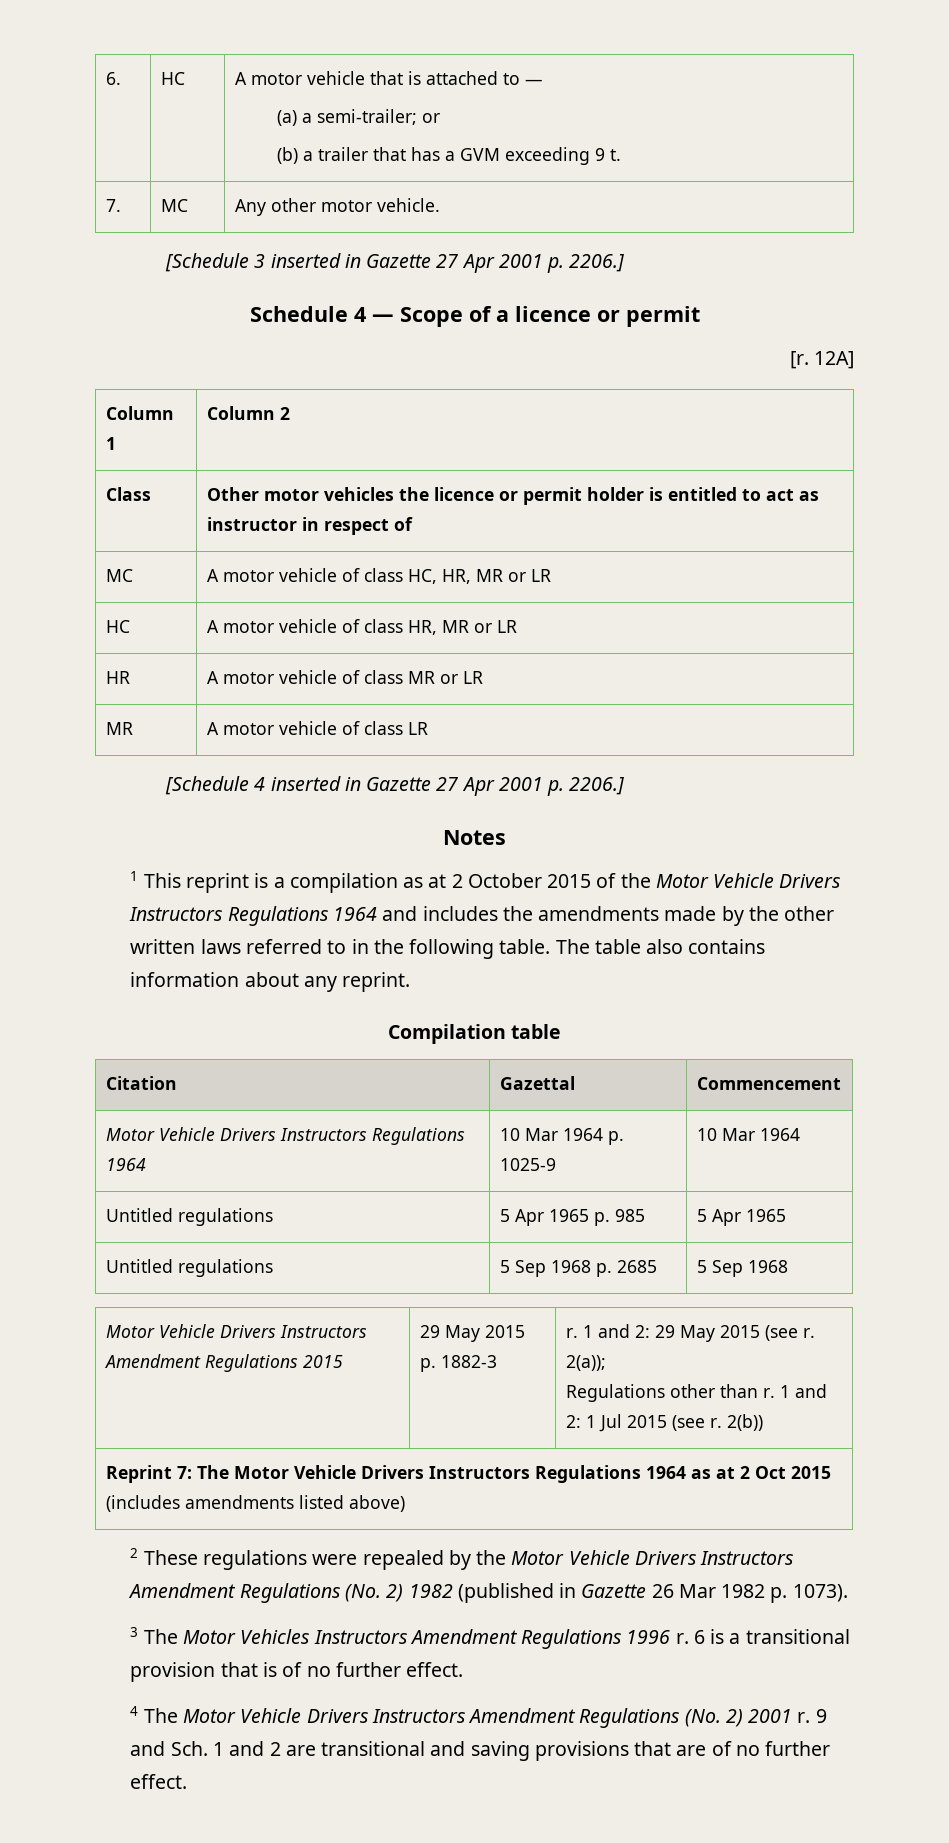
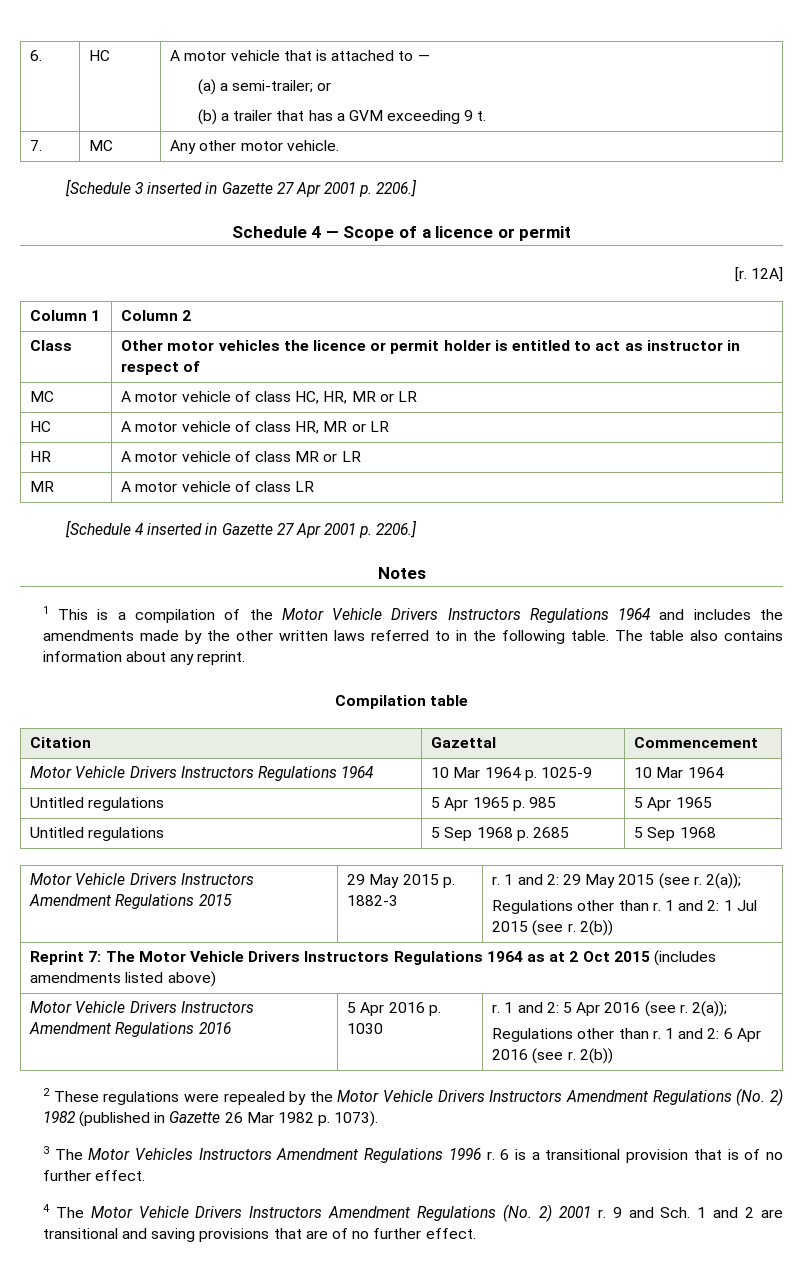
- 1 This reprint is a compilation as at 2 October 2015 of the Motor Vehicle Drivers Instructors Regulations 1964 and includes the amendments made by the other written laws referred to in the following table.
+ 1 This is a compilation of the Motor Vehicle Drivers Instructors Regulations 1964 and includes the amendments made by the other written laws referred to in the following table.
+ Motor Vehicle Drivers Instructors Amendment Regulations 2016 | 5 Apr 2016 p. 1030 | r. 1 and 2: 5 Apr 2016 (see r. 2(a));
+ Regulations other than r. 1 and 2: 6 Apr 2016 (see r. 2(b))

